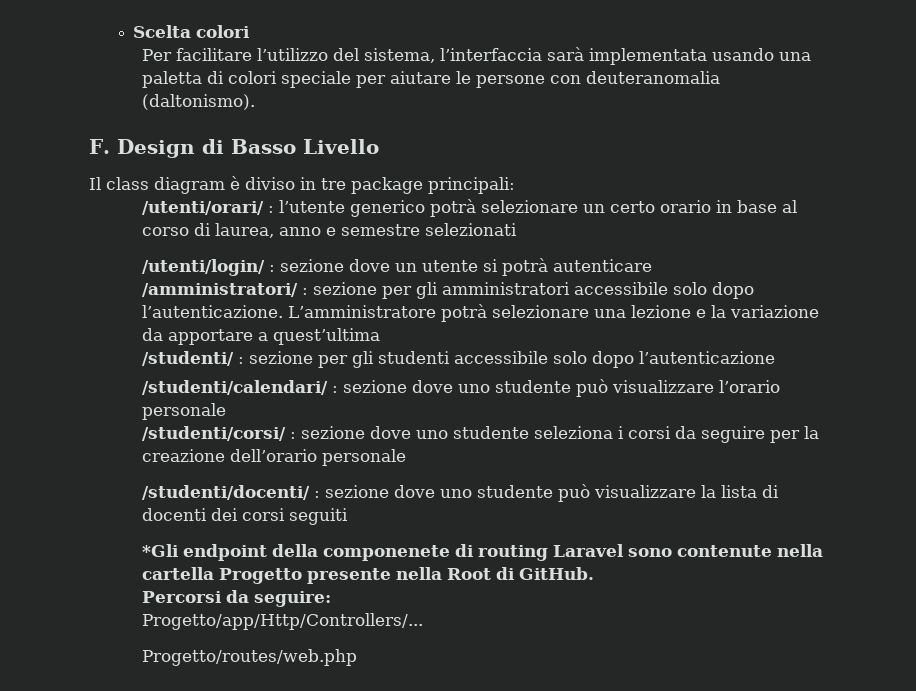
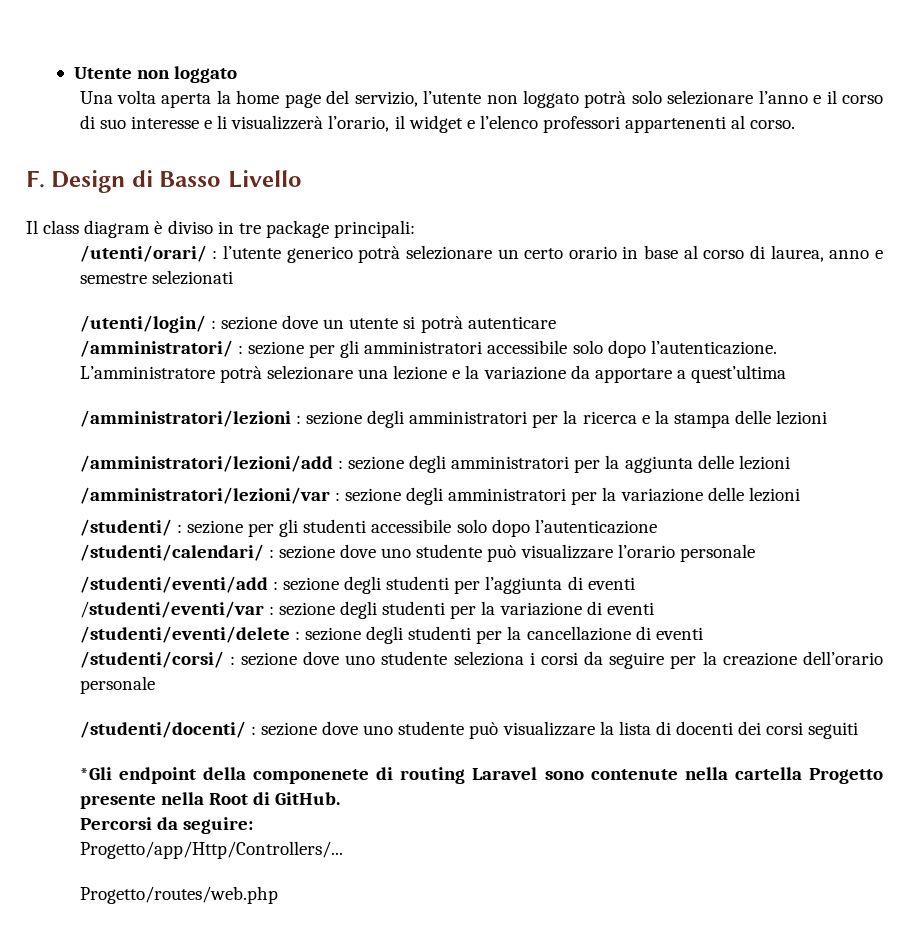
- Scelta colori
- Per facilitare l’utilizzo del sistema, l’interfaccia sarà implementata usando una paletta di colori speciale per aiutare le persone con deuteranomalia (daltonismo).
+ Utente non loggato
+ Una volta aperta la home page del servizio, l’utente non loggato potrà solo selezionare l’anno e il corso di suo interesse e li visualizzerà l’orario, il widget e l’elenco professori appartenenti al corso.
+ /amministratori/lezioni : sezione degli amministratori per la ricerca e la stampa delle lezioni
+ /amministratori/lezioni/add : sezione degli amministratori per la aggiunta delle lezioni
+ /amministratori/lezioni/var : sezione degli amministratori per la variazione delle lezioni
+ /studenti/eventi/add : sezione degli studenti per l’aggiunta di eventi
+ /studenti/eventi/var : sezione degli studenti per la variazione di eventi
+ /studenti/eventi/delete : sezione degli studenti per la cancellazione di eventi

